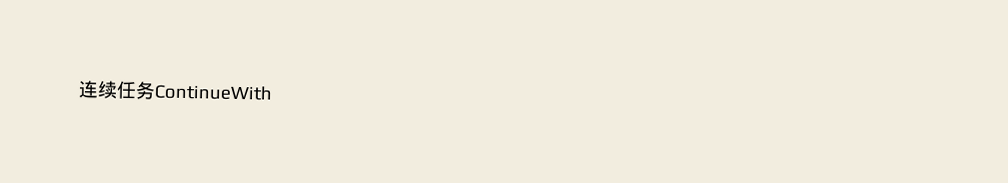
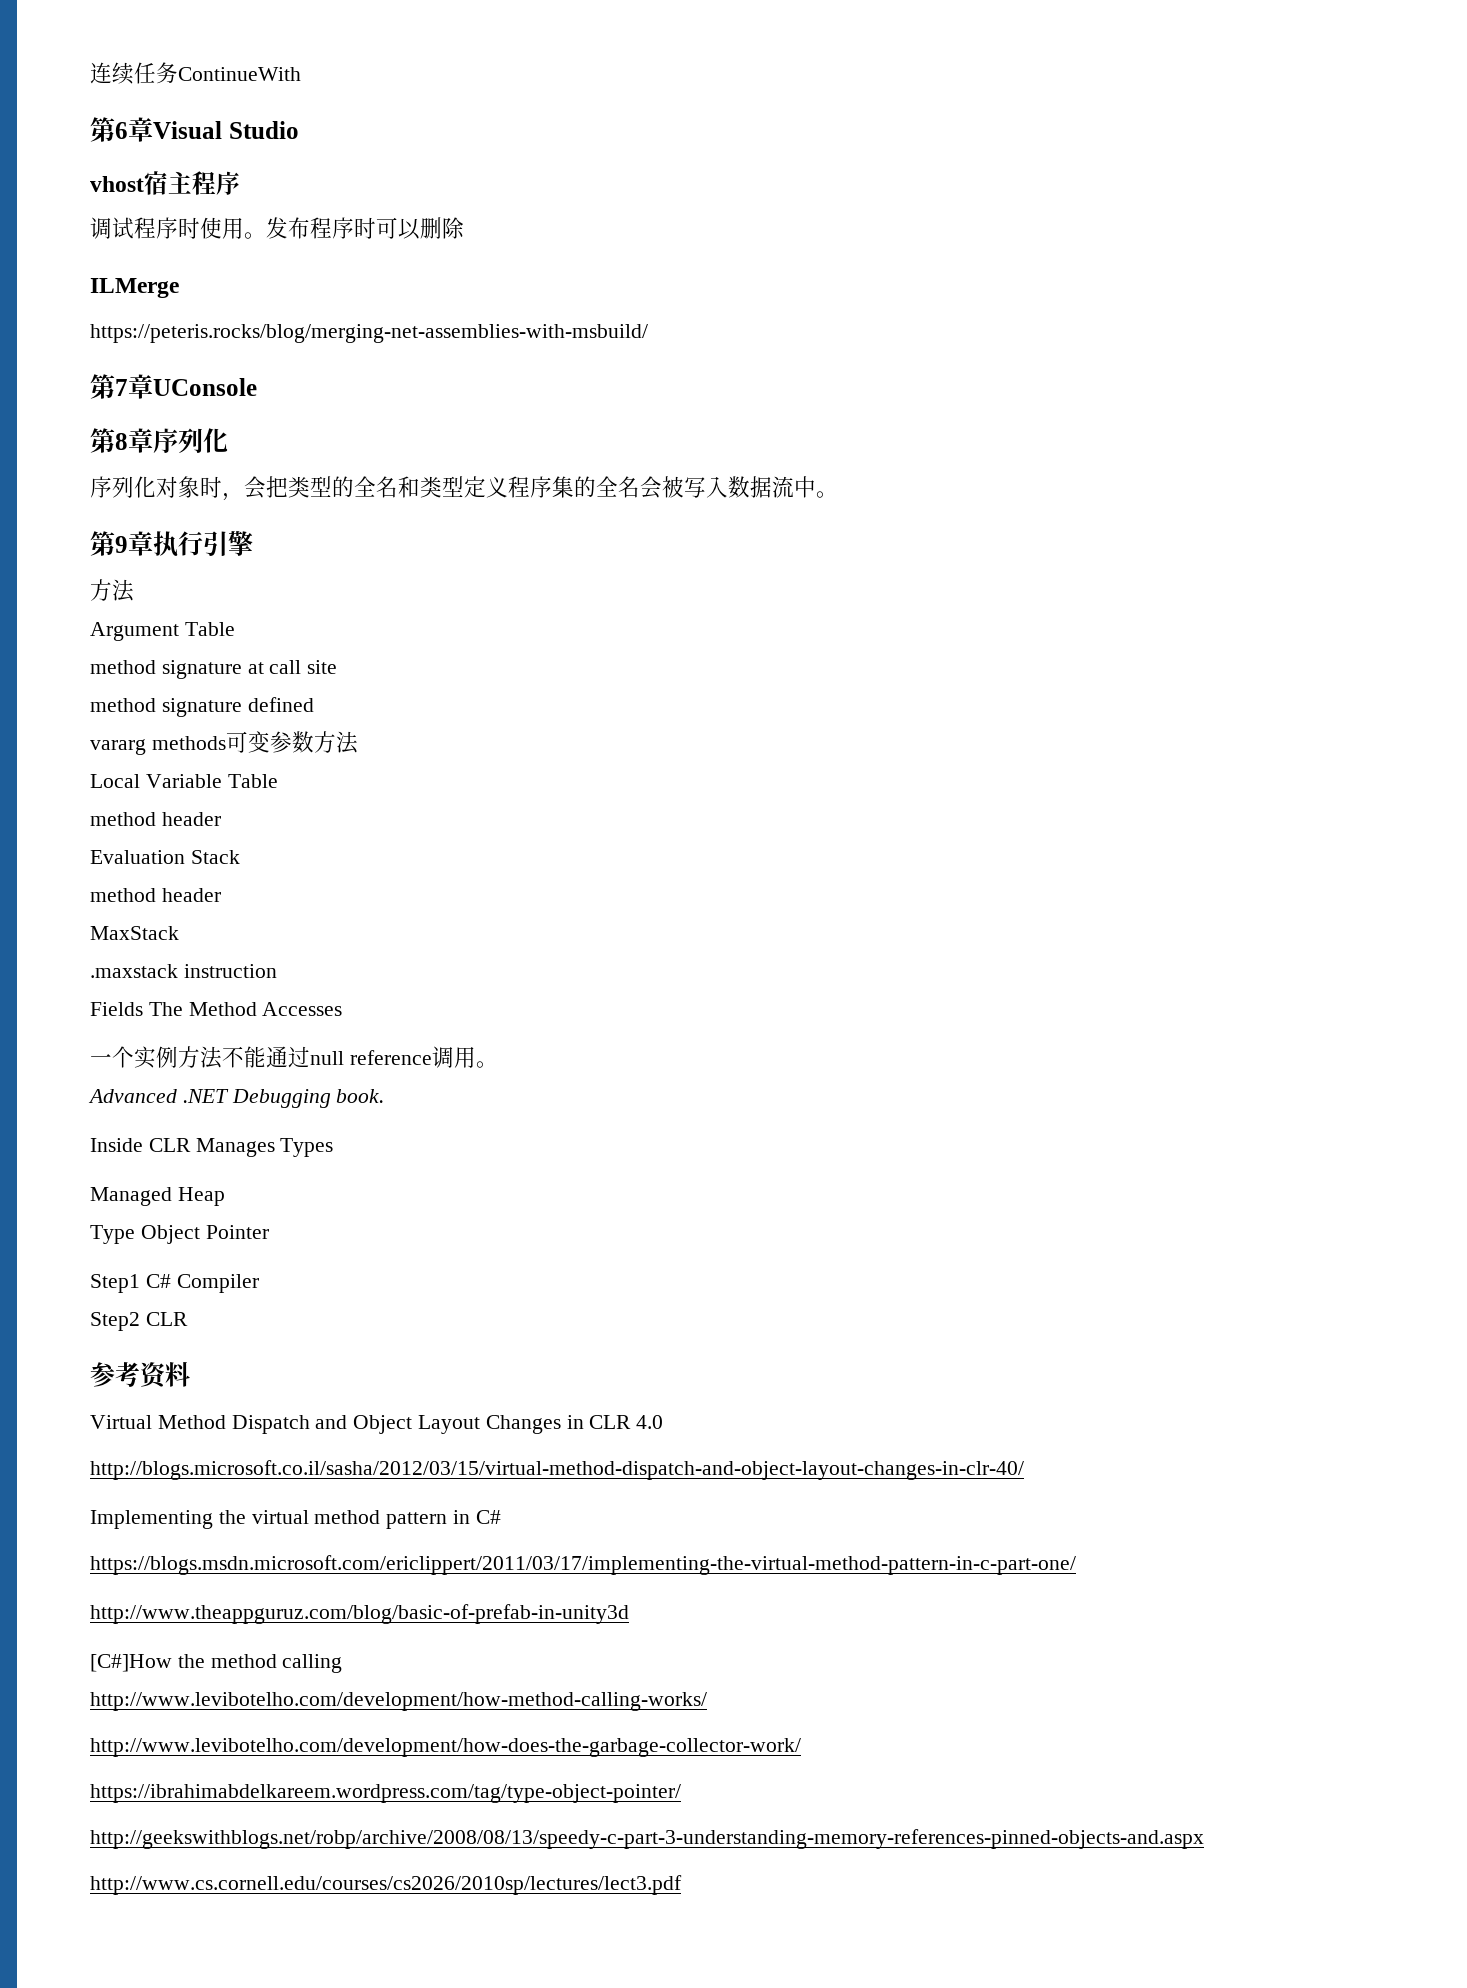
+ 第6章Visual Studio
+ vhost宿主程序
+ 调试程序时使用。发布程序时可以删除
+ ILMerge
+ https://peteris.rocks/blog/merging-net-assemblies-with-msbuild/
+ 第7章UConsole
+ 第8章序列化
+ 序列化对象时，会把类型的全名和类型定义程序集的全名会被写入数据流中。
+ 第9章执行引擎
+ 方法
+ Argument Table
+ method signature at call site
+ method signature defined
+ vararg methods可变参数方法
+ Local Variable Table
+ method header
+ Evaluation Stack
+ method header
+ MaxStack
+ .maxstack instruction
+ Fields The Method Accesses
+ 一个实例方法不能通过null reference调用。
+ Advanced .NET Debugging book.
+ Inside CLR Manages Types
+ Managed Heap
+ Type Object Pointer
+ Step1 C# Compiler
+ Step2 CLR
+ 参考资料
+ Virtual Method Dispatch and Object Layout Changes in CLR 4.0
+ http://blogs.microsoft.co.il/sasha/2012/03/15/virtual-method-dispatch-and-object-layout-changes-in-clr-40/
+ Implementing the virtual method pattern in C#
+ https://blogs.msdn.microsoft.com/ericlippert/2011/03/17/implementing-the-virtual-method-pattern-in-c-part-one/
+ http://www.theappguruz.com/blog/basic-of-prefab-in-unity3d
+ [C#]How the method calling
+ http://www.levibotelho.com/development/how-method-calling-works/
+ http://www.levibotelho.com/development/how-does-the-garbage-collector-work/
+ https://ibrahimabdelkareem.wordpress.com/tag/type-object-pointer/
+ http://geekswithblogs.net/robp/archive/2008/08/13/speedy-c-part-3-understanding-memory-references-pinned-objects-and.aspx
+ http://www.cs.cornell.edu/courses/cs2026/2010sp/lectures/lect3.pdf

